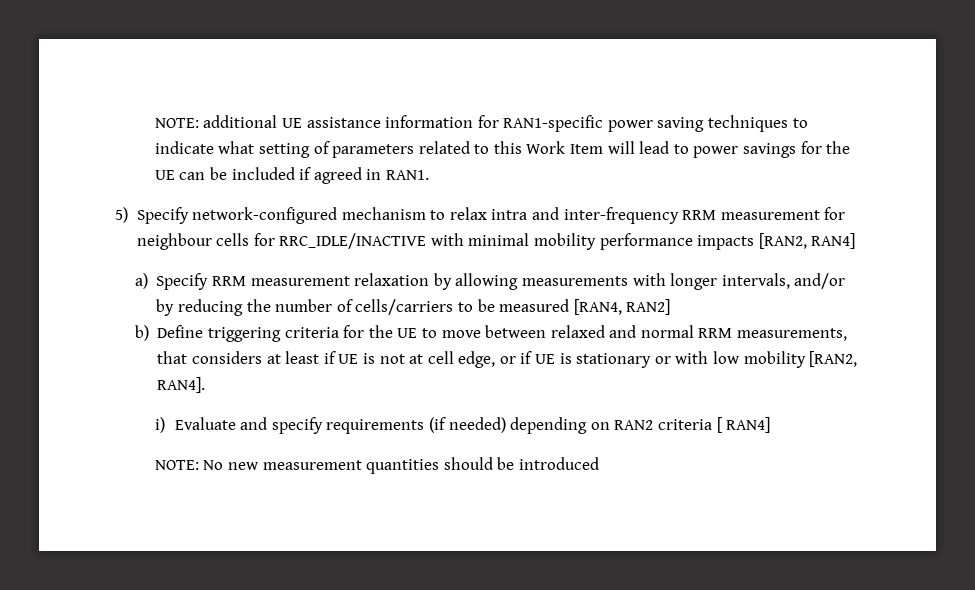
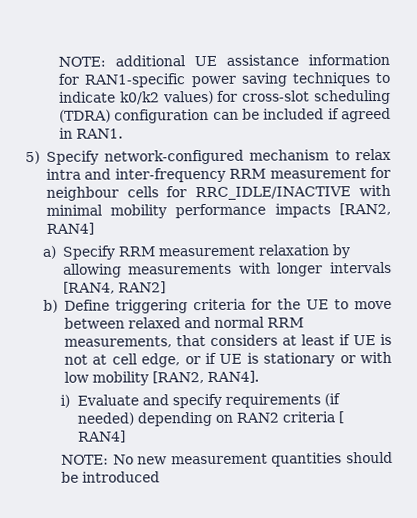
- NOTE: additional UE assistance information for RAN1-specific power saving techniques to indicate what setting of parameters related to this Work Item will lead to power savings for the UE can be included if agreed in RAN1.
+ NOTE: additional UE assistance information for RAN1-specific power saving techniques to indicate k0/k2 values) for cross-slot scheduling (TDRA) configuration can be included if agreed in RAN1.
- a) Specify RRM measurement relaxation by allowing measurements with longer intervals, and/or by reducing the number of cells/carriers to be measured [RAN4, RAN2]
+ a) Specify RRM measurement relaxation by allowing measurements with longer intervals [RAN4, RAN2]

